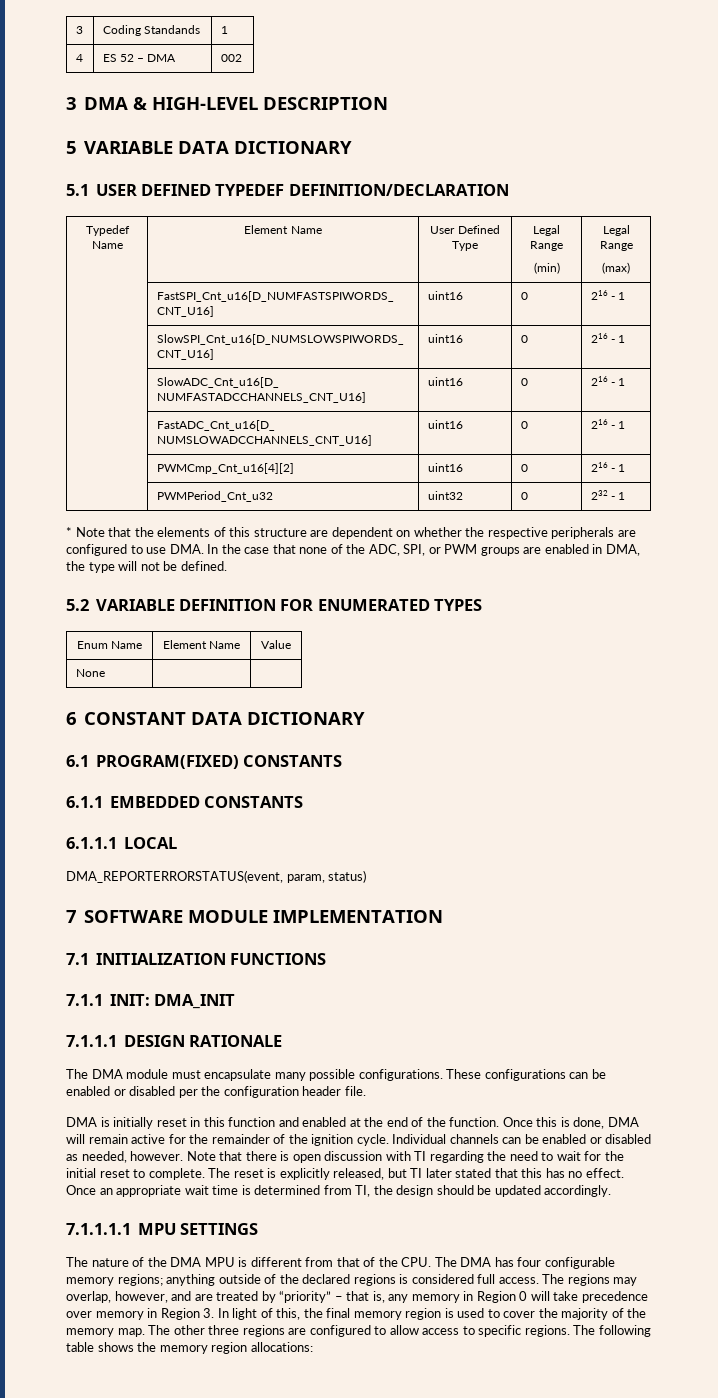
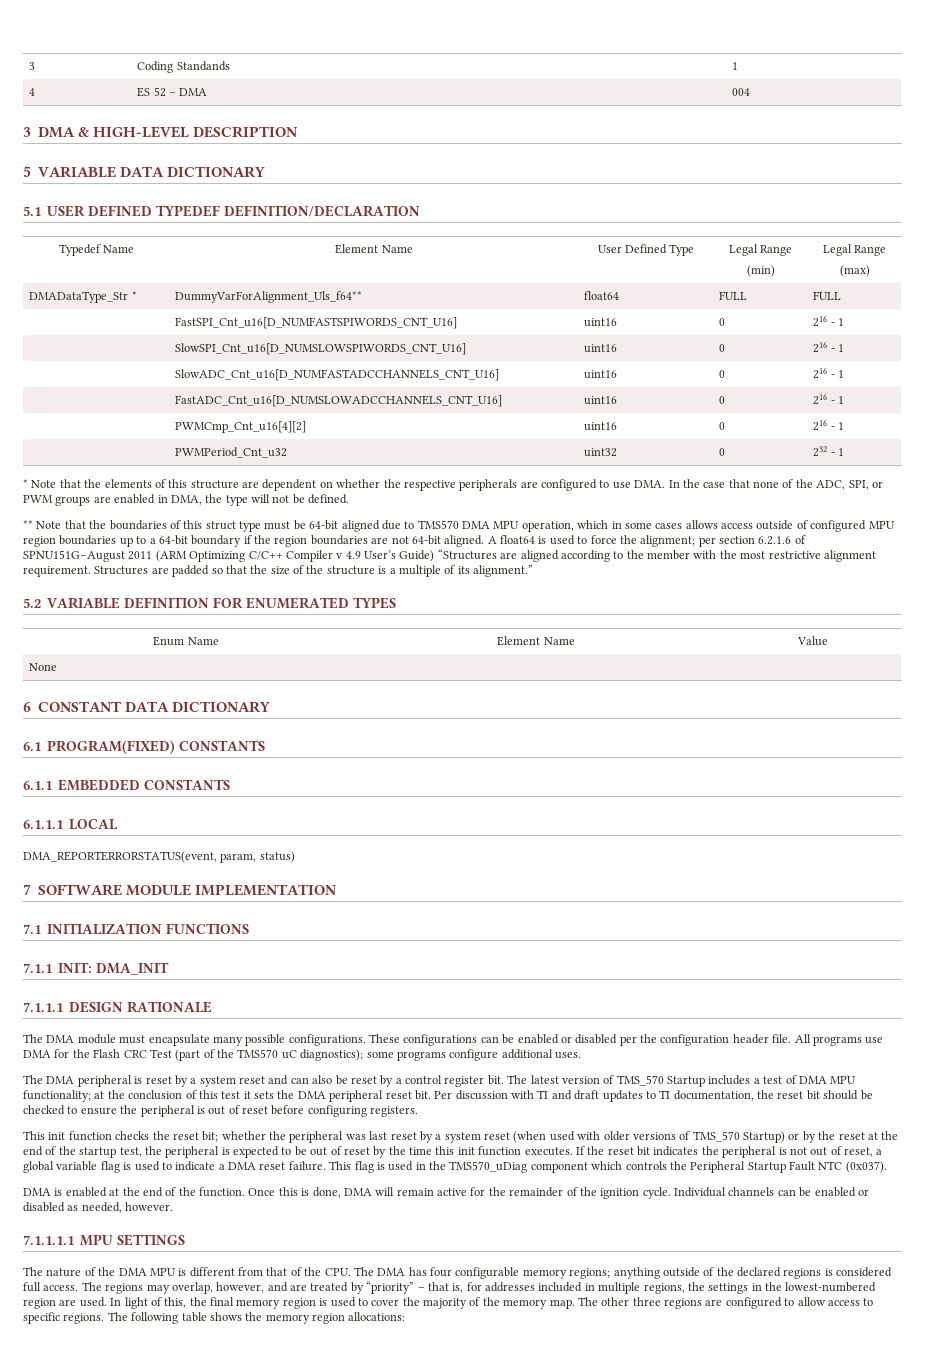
- 4 | ES 52 – DMA | 002
+ 4 | ES 52 – DMA | 004
+ DMADataType_Str * | DummyVarForAlignment_Uls_f64** | float64 | FULL | FULL
+ ** Note that the boundaries of this struct type must be 64-bit aligned due to TMS570 DMA MPU operation, which in some cases allows access outside of configured MPU region boundaries up to a 64-bit boundary if the region boundaries are not 64-bit aligned. A float64 is used to force the alignment; per section 6.2.1.6 of SPNU151G–August 2011 (ARM Optimizing C/C++ Compiler v 4.9 User’s Guide) “Structures are aligned according to the member with the most restrictive alignment requirement. Structures are padded so that the size of the structure is a multiple of its alignment.”
- These configurations can be enabled or disabled per the configuration header file.
- DMA is initially reset in this function and enabled at the end of the function.
+ These configurations can be enabled or disabled per the configuration header file. All programs use DMA for the Flash CRC Test (part of the TMS570 uC diagnostics); some programs configure additional uses.
+ The DMA peripheral is reset by a system reset and can also be reset by a control register bit. The latest version of TMS_570 Startup includes a test of DMA MPU functionality; at the conclusion of this test it sets the DMA peripheral reset bit. Per discussion with TI and draft updates to TI documentation, the reset bit should be checked to ensure the peripheral is out of reset before configuring registers.
+ This init function checks the reset bit; whether the peripheral was last reset by a system reset (when used with older versions of TMS_570 Startup) or by the reset at the end of the startup test, the peripheral is expected to be out of reset by the time this init function executes. If the reset bit indicates the peripheral is not out of reset, a global variable flag is used to indicate a DMA reset failure. This flag is used in the TMS570_uDiag component which controls the Peripheral Startup Fault NTC (0x037).
+ DMA is enabled at the end of the function.
- Note that there is open discussion with TI regarding the need to wait for the initial reset to complete. The reset is explicitly released, but TI later stated that this has no effect. Once an appropriate wait time is determined from TI, the design should be updated accordingly.
- The regions may overlap, however, and are treated by “priority” – that is, any memory in Region 0 will take precedence over memory in Region 3. In light of this, the final memory region is used to cover the majority of the memory map.
+ The regions may overlap, however, and are treated by “priority” – that is, for addresses included in multiple regions, the settings in the lowest-numbered region are used. In light of this, the final memory region is used to cover the majority of the memory map.

